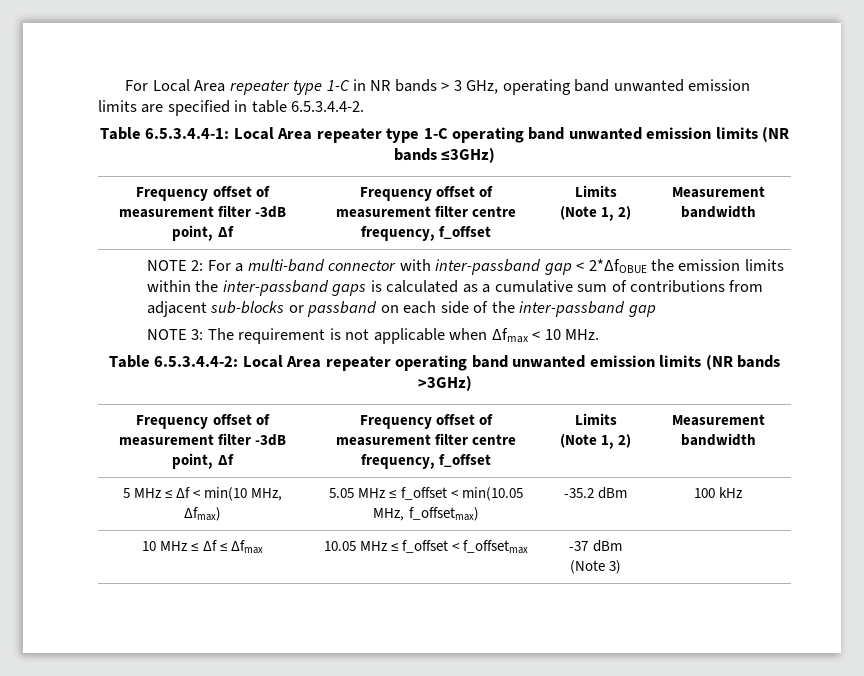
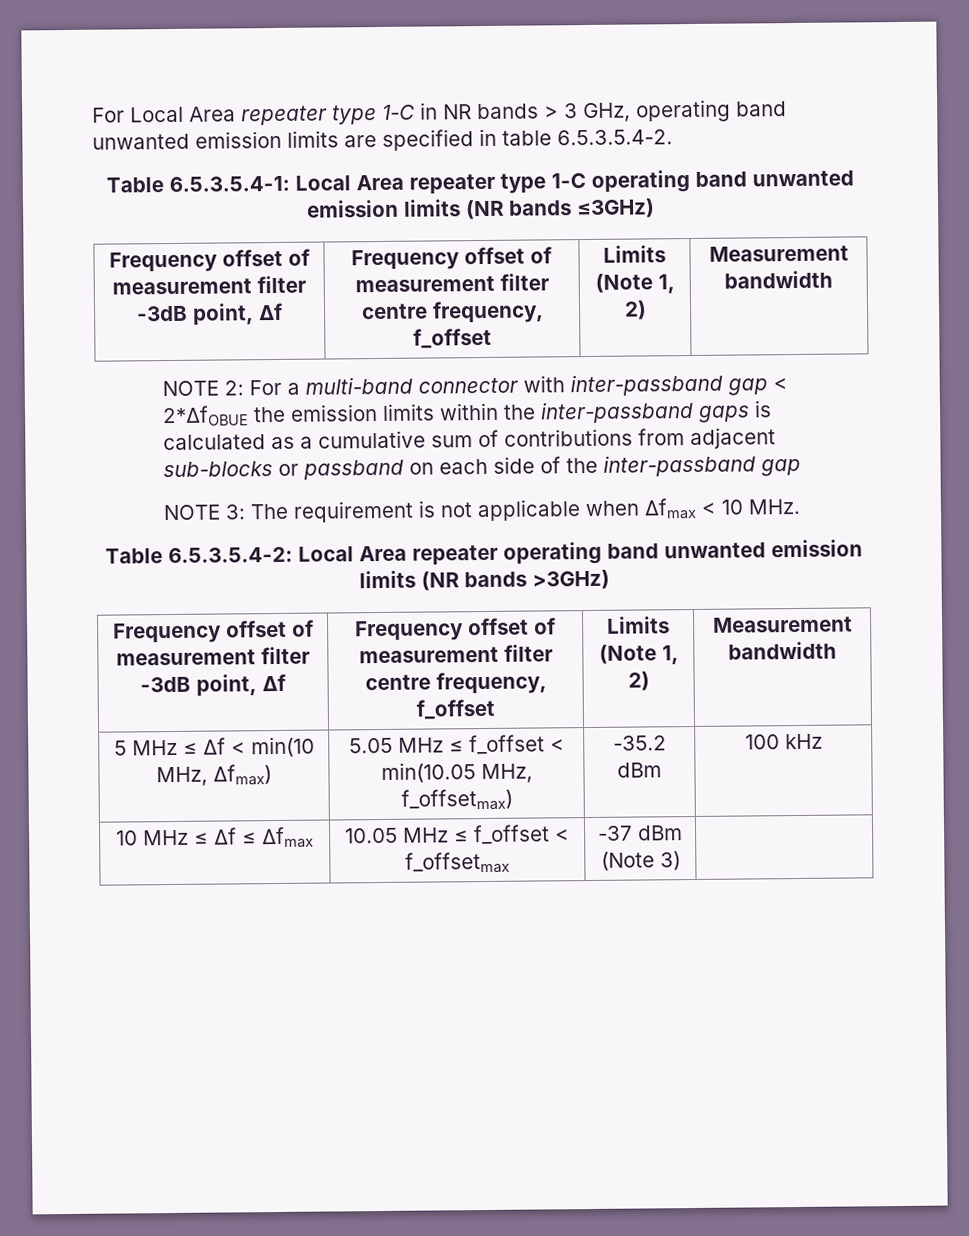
- For Local Area repeater type 1-C in NR bands > 3 GHz, operating band unwanted emission limits are specified in table 6.5.3.4.4-2.
- Table 6.5.3.4.4-1: Local Area repeater type 1-C operating band unwanted emission limits (NR bands ≤3GHz)
+ For Local Area repeater type 1-C in NR bands > 3 GHz, operating band unwanted emission limits are specified in table 6.5.3.5.4-2.
+ Table 6.5.3.5.4-1: Local Area repeater type 1-C operating band unwanted emission limits (NR bands ≤3GHz)
- Table 6.5.3.4.4-2: Local Area repeater operating band unwanted emission limits (NR bands >3GHz)
+ Table 6.5.3.5.4-2: Local Area repeater operating band unwanted emission limits (NR bands >3GHz)

